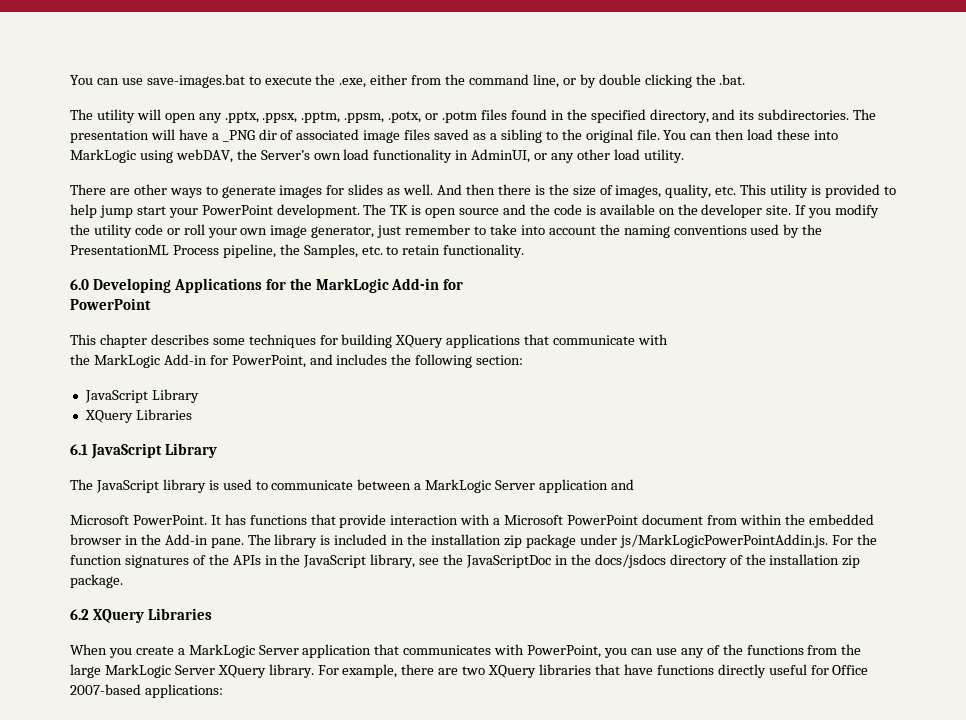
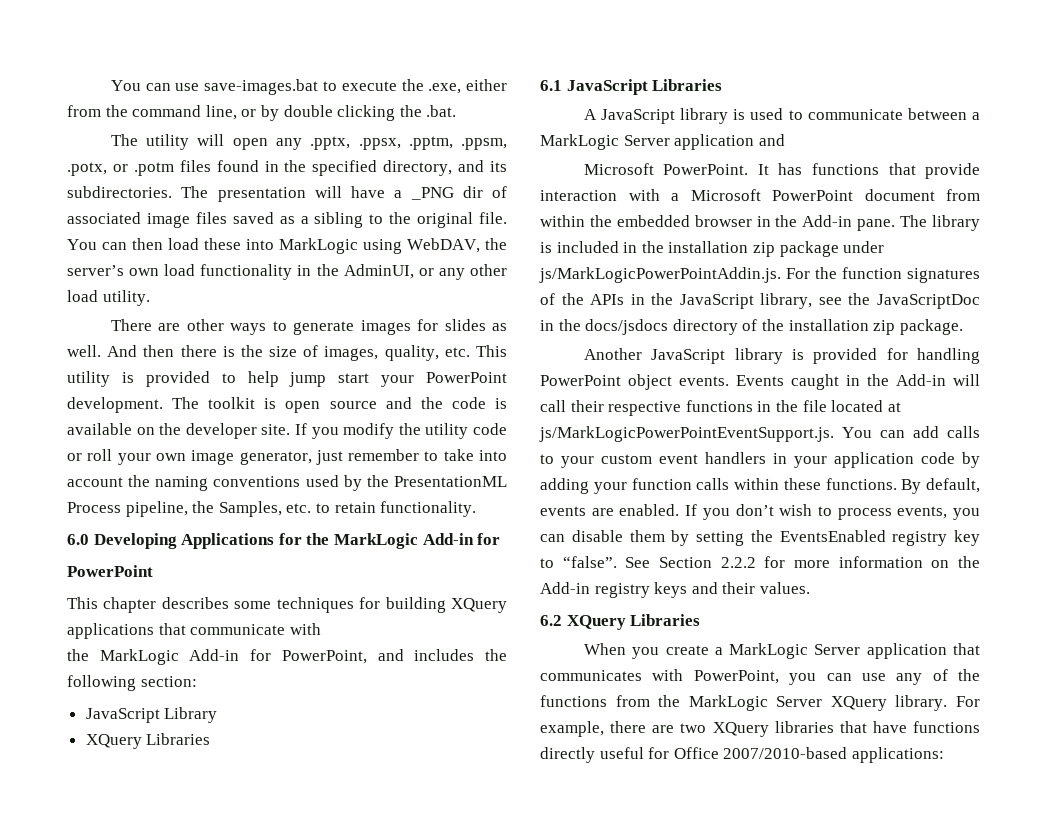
- You can then load these into MarkLogic using webDAV, the Server’s own load functionality in AdminUI, or any other load utility.
+ You can then load these into MarkLogic using WebDAV, the server’s own load functionality in the AdminUI, or any other load utility.
- The TK is open source and the code is available on the developer site.
+ The toolkit is open source and the code is available on the developer site.
- 6.1 JavaScript Library
- The JavaScript library is used to communicate between a MarkLogic Server application and
+ 6.1 JavaScript Libraries
+ A JavaScript library is used to communicate between a MarkLogic Server application and
+ Another JavaScript library is provided for handling PowerPoint object events. Events caught in the Add-in will call their respective functions in the file located at js/MarkLogicPowerPointEventSupport.js. You can add calls to your custom event handlers in your application code by adding your function calls within these functions. By default, events are enabled. If you don’t wish to process events, you can disable them by setting the EventsEnabled registry key to “false”. See Section 2.2.2 for more information on the Add-in registry keys and their values.
- When you create a MarkLogic Server application that communicates with PowerPoint, you can use any of the functions from the large MarkLogic Server XQuery library.
+ When you create a MarkLogic Server application that communicates with PowerPoint, you can use any of the functions from the MarkLogic Server XQuery library.
- For example, there are two XQuery libraries that have functions directly useful for Office 2007-based applications:
+ For example, there are two XQuery libraries that have functions directly useful for Office 2007/2010-based applications:

